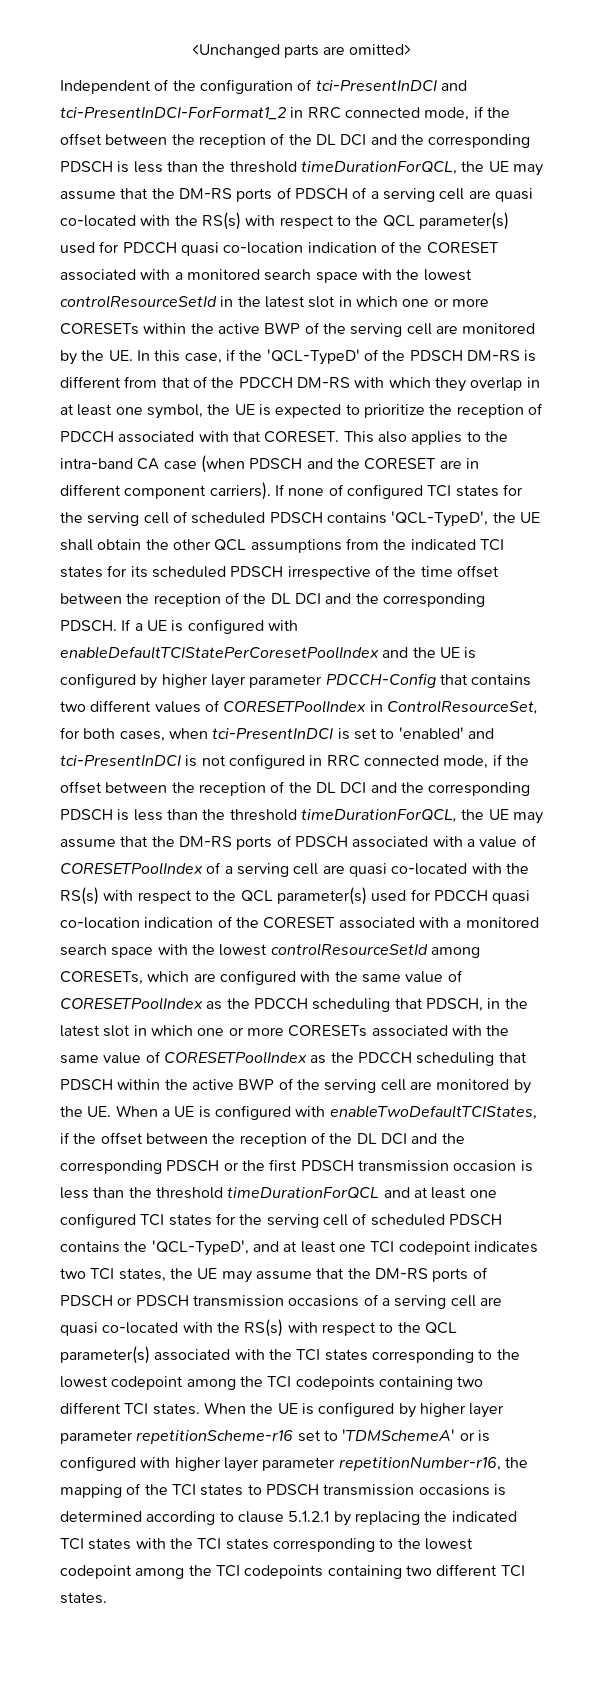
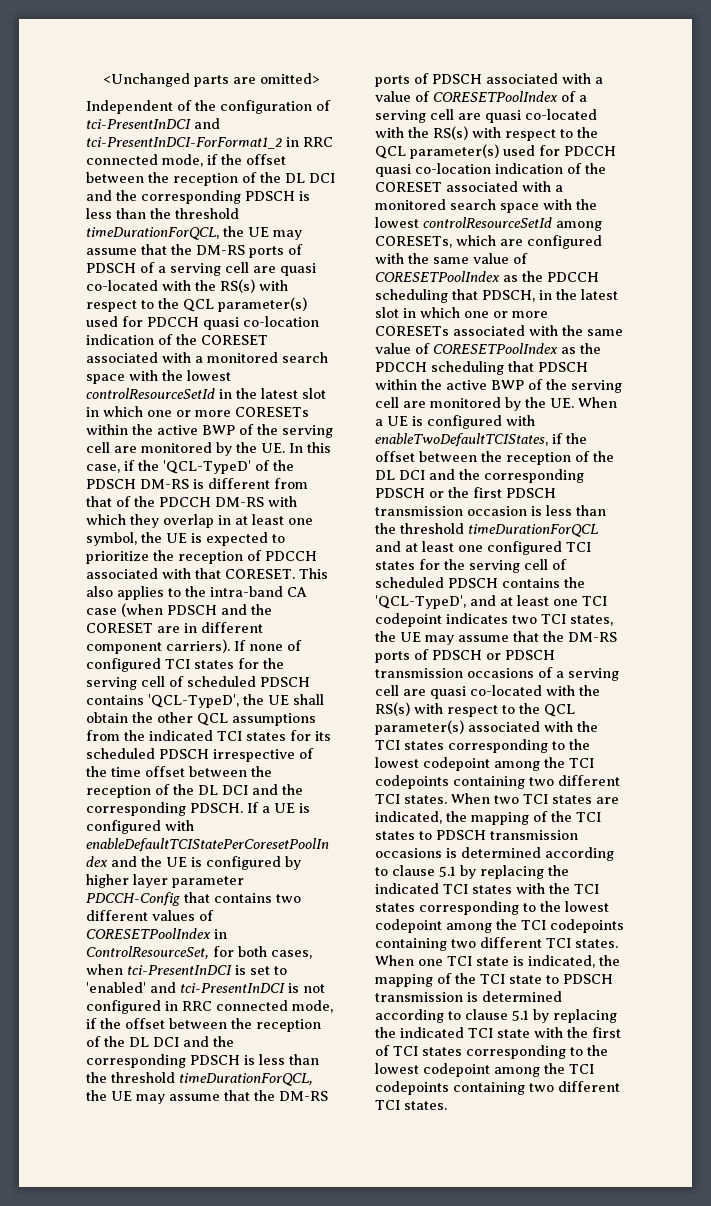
- When the UE is configured by higher layer parameter repetitionScheme-r16 set to 'TDMSchemeA' or is configured with higher layer parameter repetitionNumber-r16, the mapping of the TCI states to PDSCH transmission occasions is determined according to clause 5.1.2.1 by replacing the indicated TCI states with the TCI states corresponding to the lowest codepoint among the TCI codepoints containing two different TCI states.
+ When two TCI states are indicated, the mapping of the TCI states to PDSCH transmission occasions is determined according to clause 5.1 by replacing the indicated TCI states with the TCI states corresponding to the lowest codepoint among the TCI codepoints containing two different TCI states.
+ When one TCI state is indicated, the mapping of the TCI state to PDSCH transmission is determined according to clause 5.1 by replacing the indicated TCI state with the first of TCI states corresponding to the lowest codepoint among the TCI codepoints containing two different TCI states.

